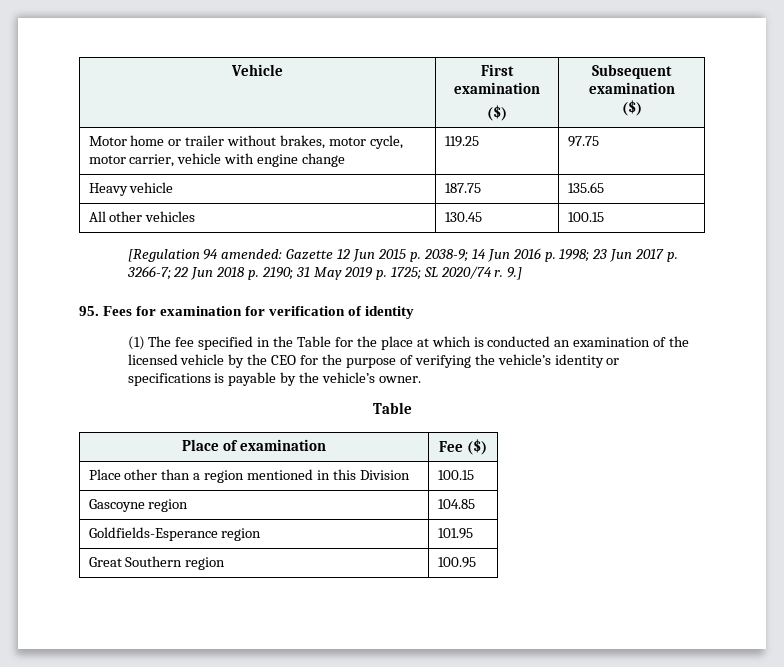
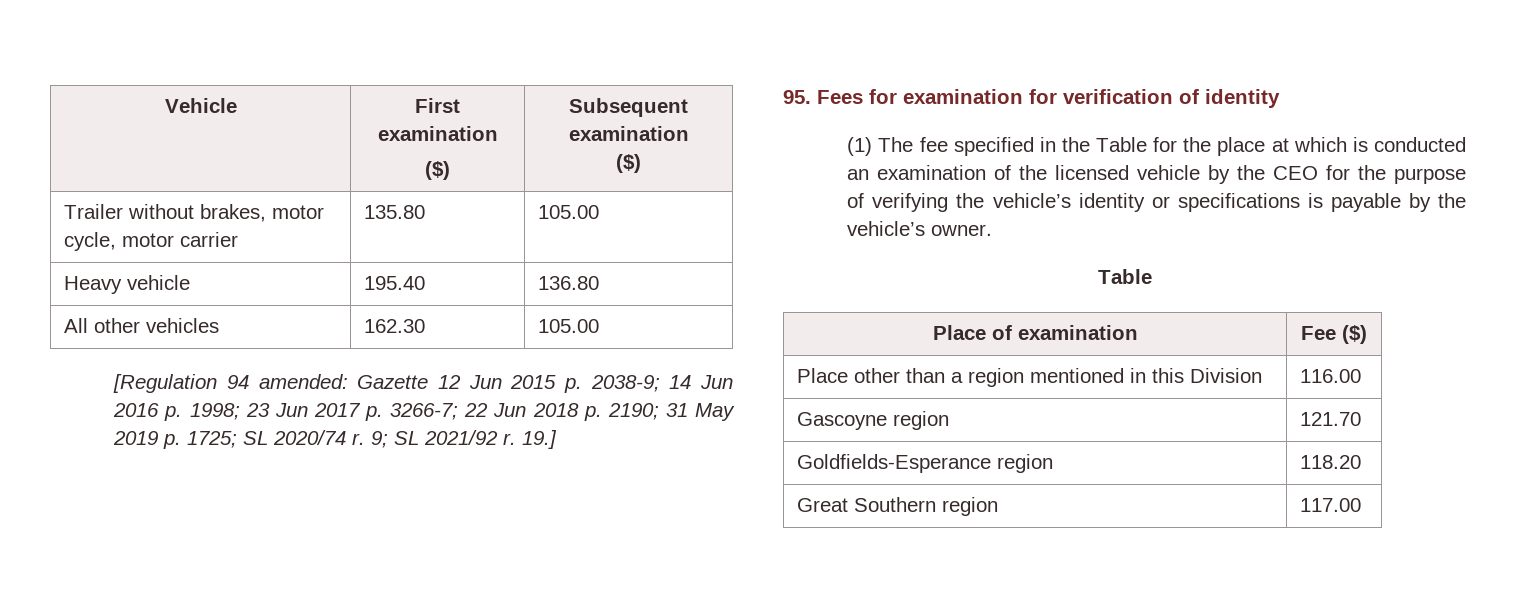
- Motor home or trailer without brakes, motor cycle, motor carrier, vehicle with engine change | 119.25 | 97.75
+ Trailer without brakes, motor cycle, motor carrier | 135.80 | 105.00
- Heavy vehicle | 187.75 | 135.65
+ Heavy vehicle | 195.40 | 136.80
- All other vehicles | 130.45 | 100.15
+ All other vehicles | 162.30 | 105.00
- 9.]
+ 9; SL 2021/92 r. 19.]
- Place other than a region mentioned in this Division | 100.15
+ Place other than a region mentioned in this Division | 116.00
- Gascoyne region | 104.85
+ Gascoyne region | 121.70
- Goldfields-Esperance region | 101.95
+ Goldfields-Esperance region | 118.20
- Great Southern region | 100.95
+ Great Southern region | 117.00

